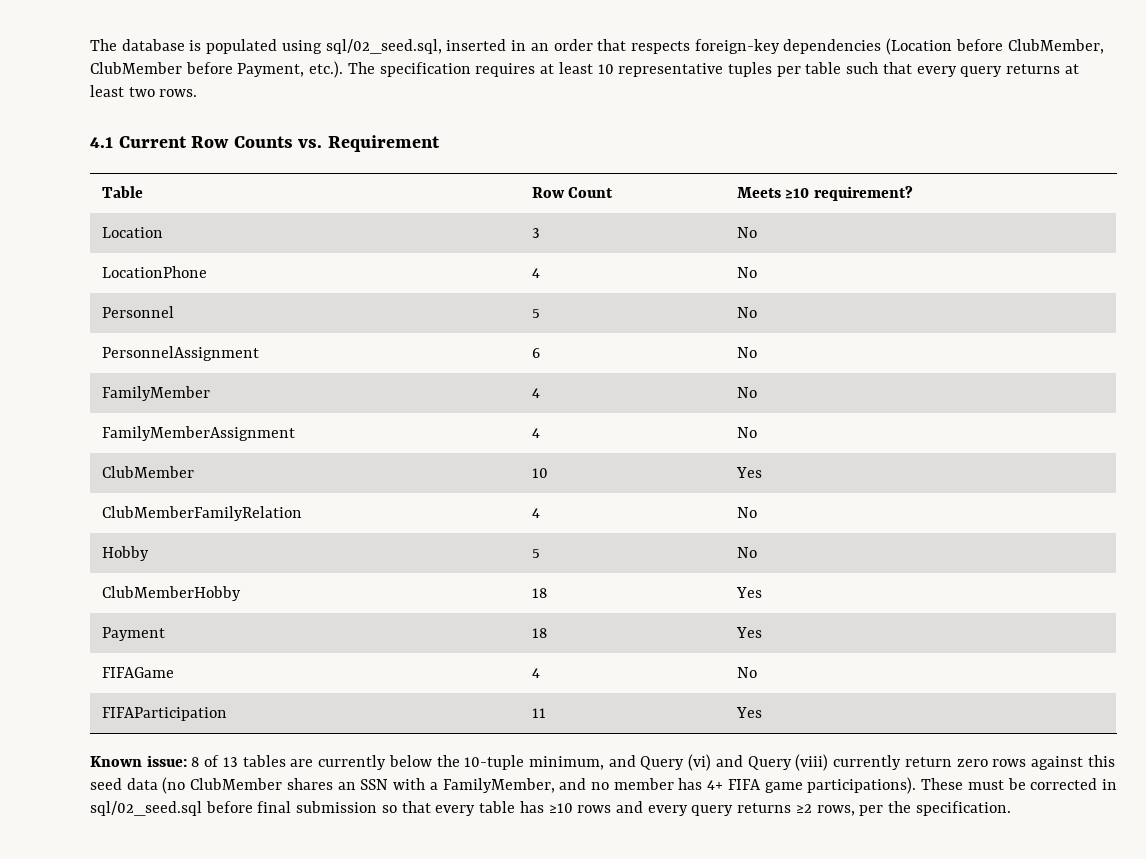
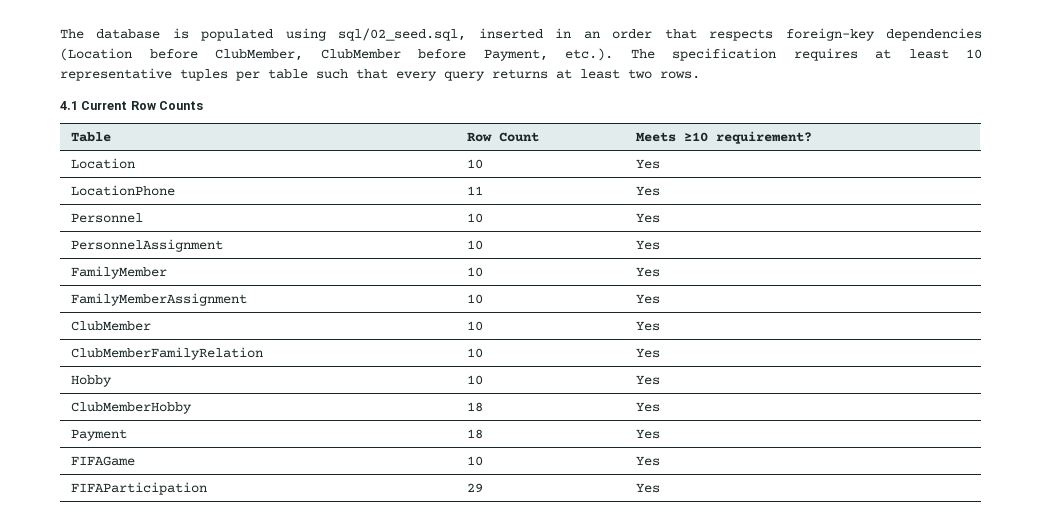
- 4.1 Current Row Counts vs. Requirement
+ 4.1 Current Row Counts
- Location | 3 | No
+ Location | 10 | Yes
- LocationPhone | 4 | No
+ LocationPhone | 11 | Yes
- Personnel | 5 | No
+ Personnel | 10 | Yes
- PersonnelAssignment | 6 | No
+ PersonnelAssignment | 10 | Yes
- FamilyMember | 4 | No
+ FamilyMember | 10 | Yes
- FamilyMemberAssignment | 4 | No
+ FamilyMemberAssignment | 10 | Yes
- ClubMemberFamilyRelation | 4 | No
+ ClubMemberFamilyRelation | 10 | Yes
- Hobby | 5 | No
+ Hobby | 10 | Yes
- FIFAGame | 4 | No
+ FIFAGame | 10 | Yes
- FIFAParticipation | 11 | Yes
- Known issue: 8 of 13 tables are currently below the 10-tuple minimum, and Query (vi) and Query (viii) currently return zero rows against this seed data (no ClubMember shares an SSN with a FamilyMember, and no member has 4+ FIFA game participations). These must be corrected in sql/02_seed.sql before final submission so that every table has ≥10 rows and every query returns ≥2 rows, per the specification.
+ FIFAParticipation | 29 | Yes

